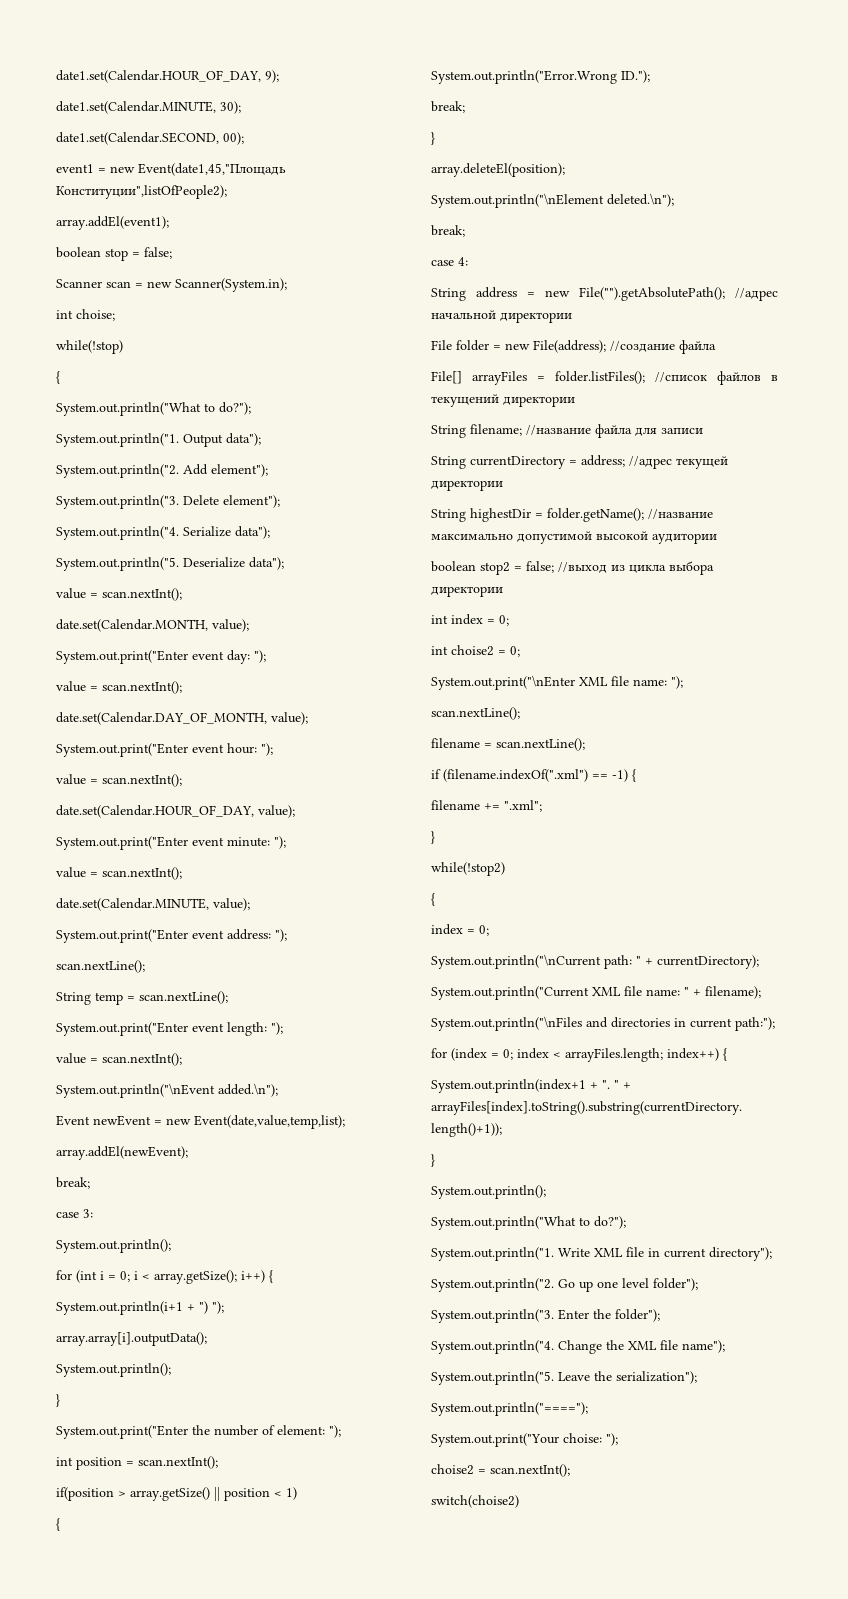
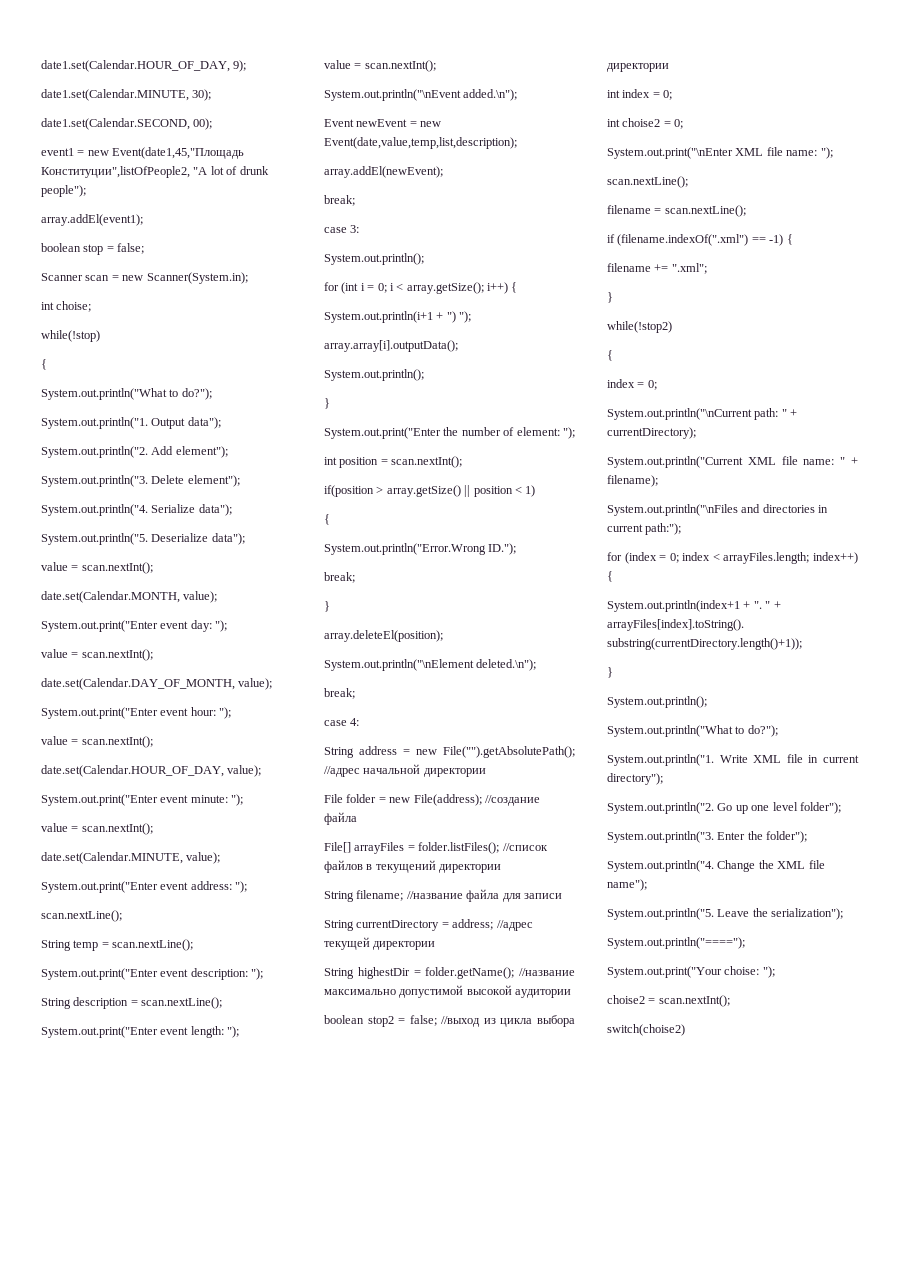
- event1 = new Event(date1,45,"Площадь Конституции",listOfPeople2);
+ event1 = new Event(date1,45,"Площадь Конституции",listOfPeople2, "A lot of drunk people");
+ System.out.print("Enter event description: ");
+ String description = scan.nextLine();
- Event newEvent = new Event(date,value,temp,list);
+ Event newEvent = new Event(date,value,temp,list,description);

